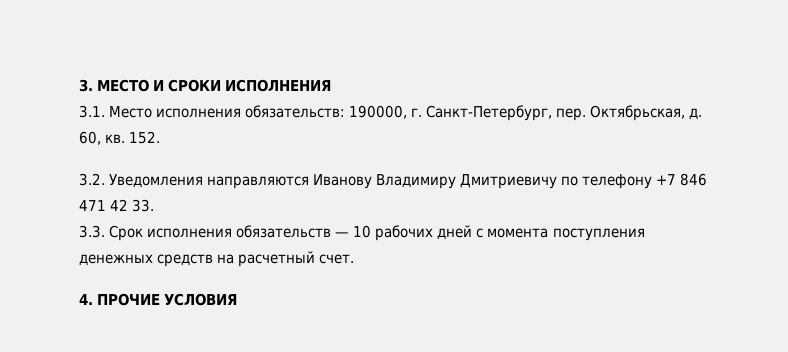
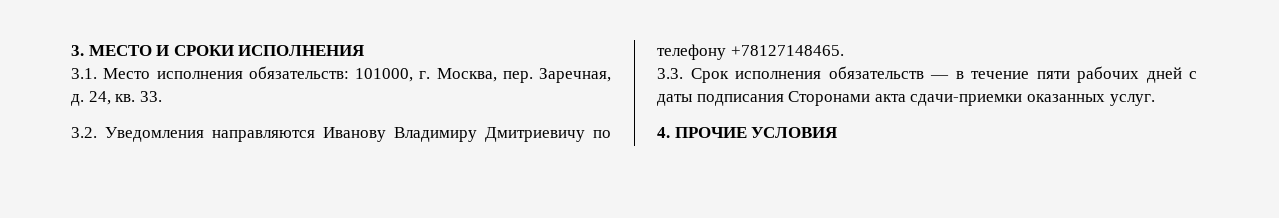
- 3.1. Место исполнения обязательств: 190000, г. Санкт-Петербург, пер. Октябрьская, д. 60, кв. 152.
+ 3.1. Место исполнения обязательств: 101000, г. Москва, пер. Заречная, д. 24, кв. 33.
- 3.2. Уведомления направляются Иванову Владимиру Дмитриевичу по телефону +7 846 471 42 33.
+ 3.2. Уведомления направляются Иванову Владимиру Дмитриевичу по телефону +78127148465.
- 3.3. Срок исполнения обязательств — 10 рабочих дней с момента поступления денежных средств на расчетный счет.
+ 3.3. Срок исполнения обязательств — в течение пяти рабочих дней с даты подписания Сторонами акта сдачи-приемки оказанных услуг.

